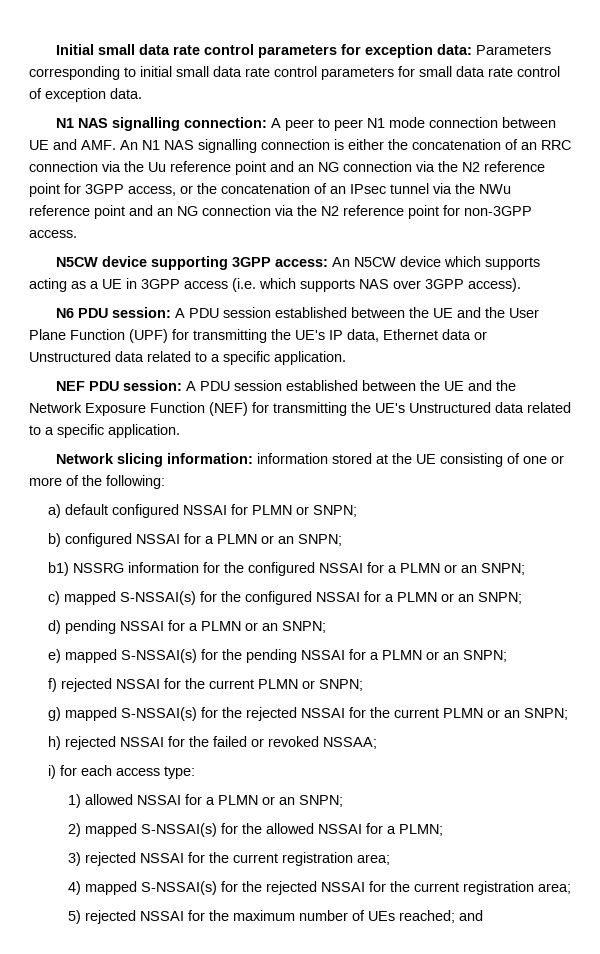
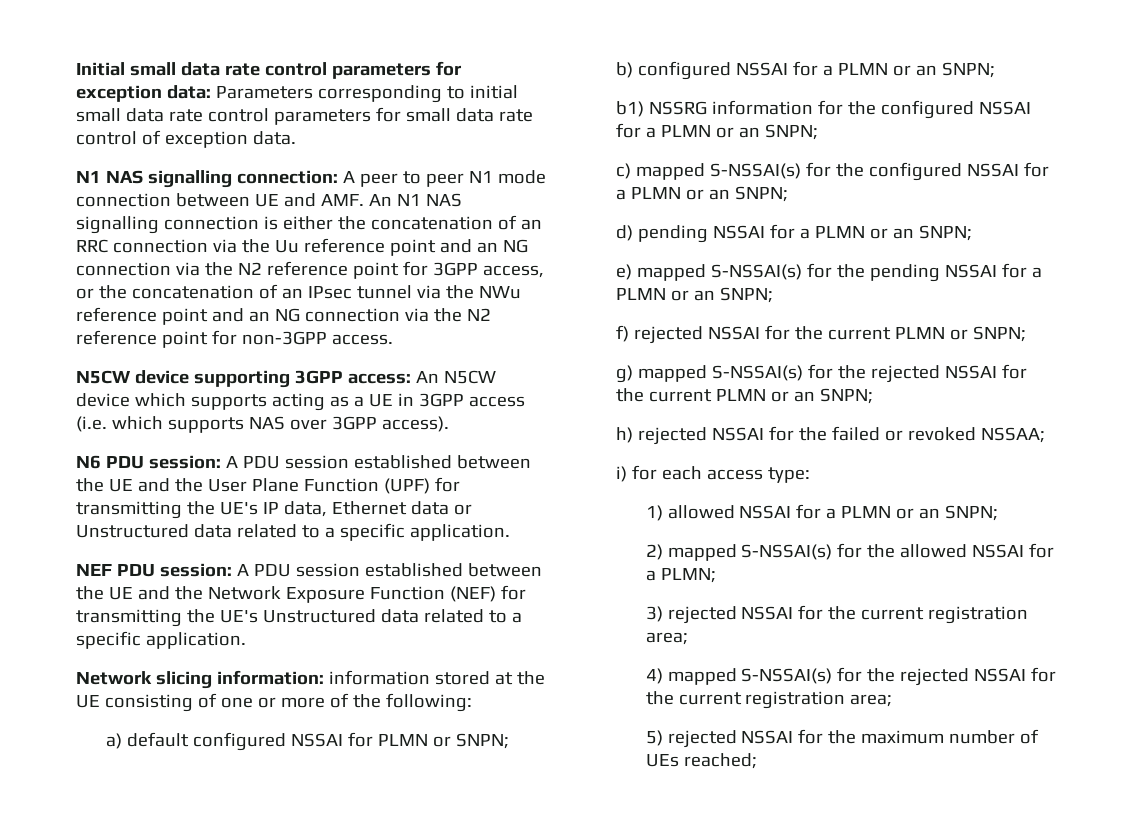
- 5) rejected NSSAI for the maximum number of UEs reached; and
+ 5) rejected NSSAI for the maximum number of UEs reached;

